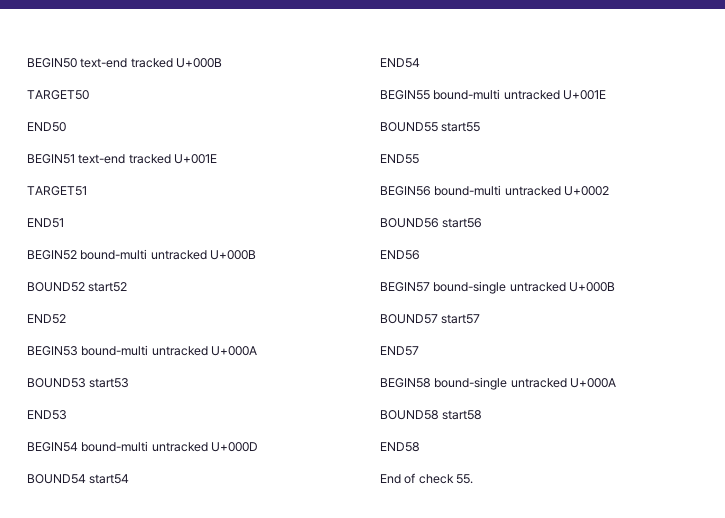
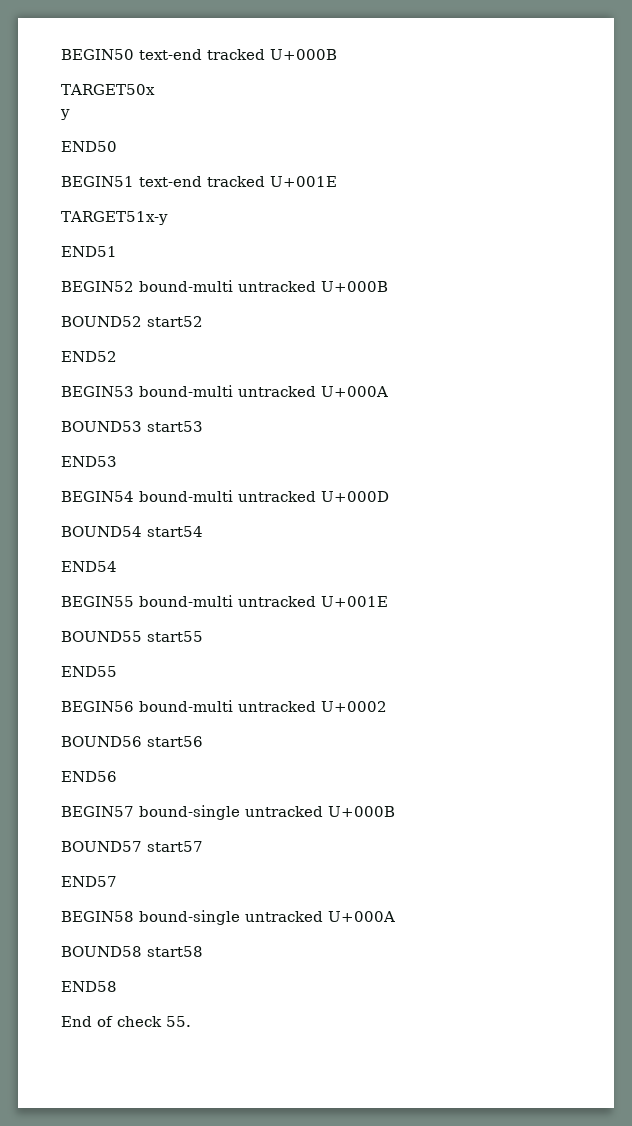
- TARGET50
+ TARGET50x
+ y
- TARGET51
+ TARGET51x-y

